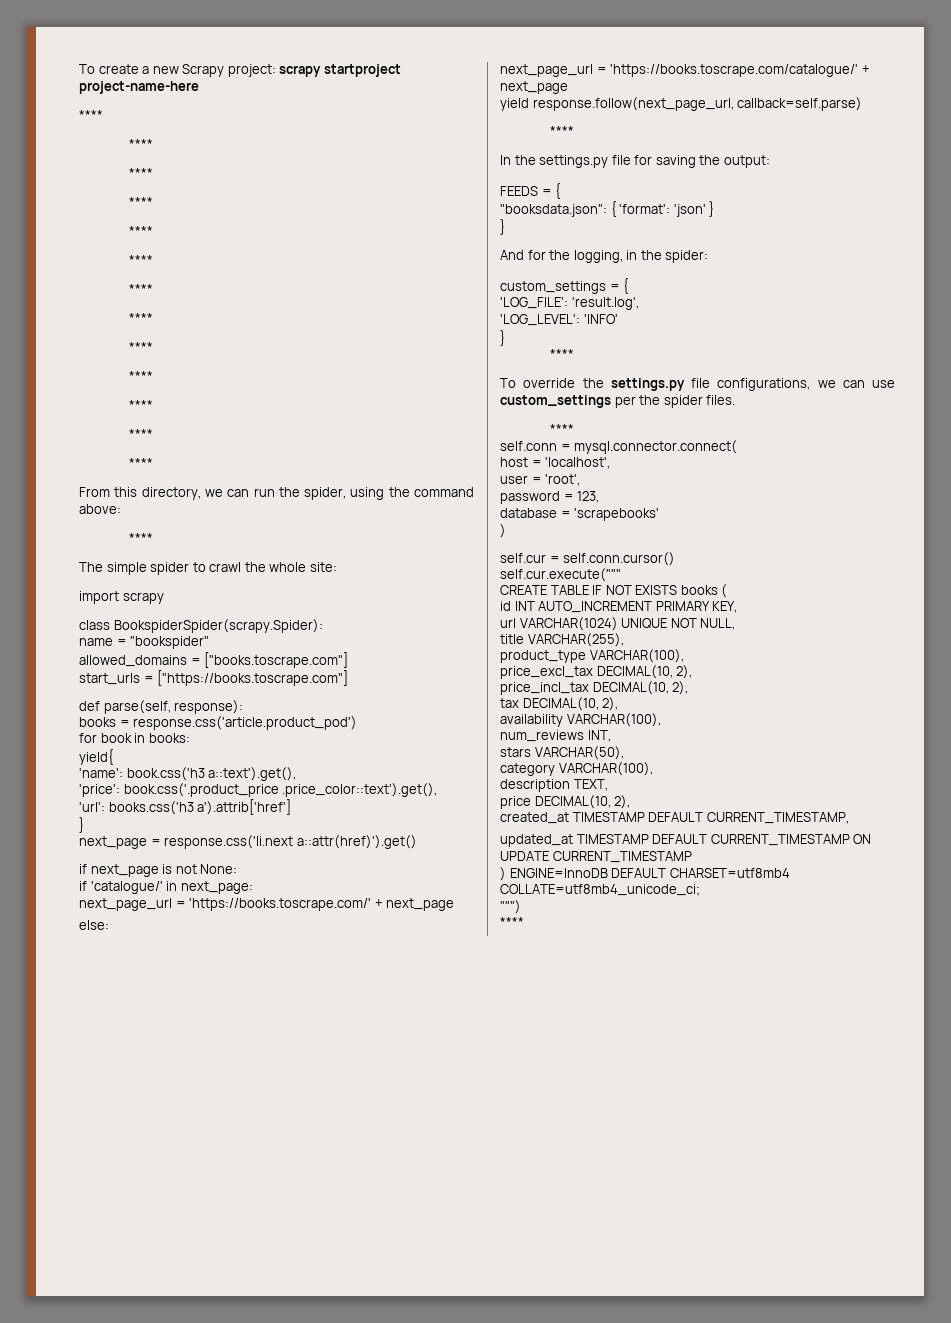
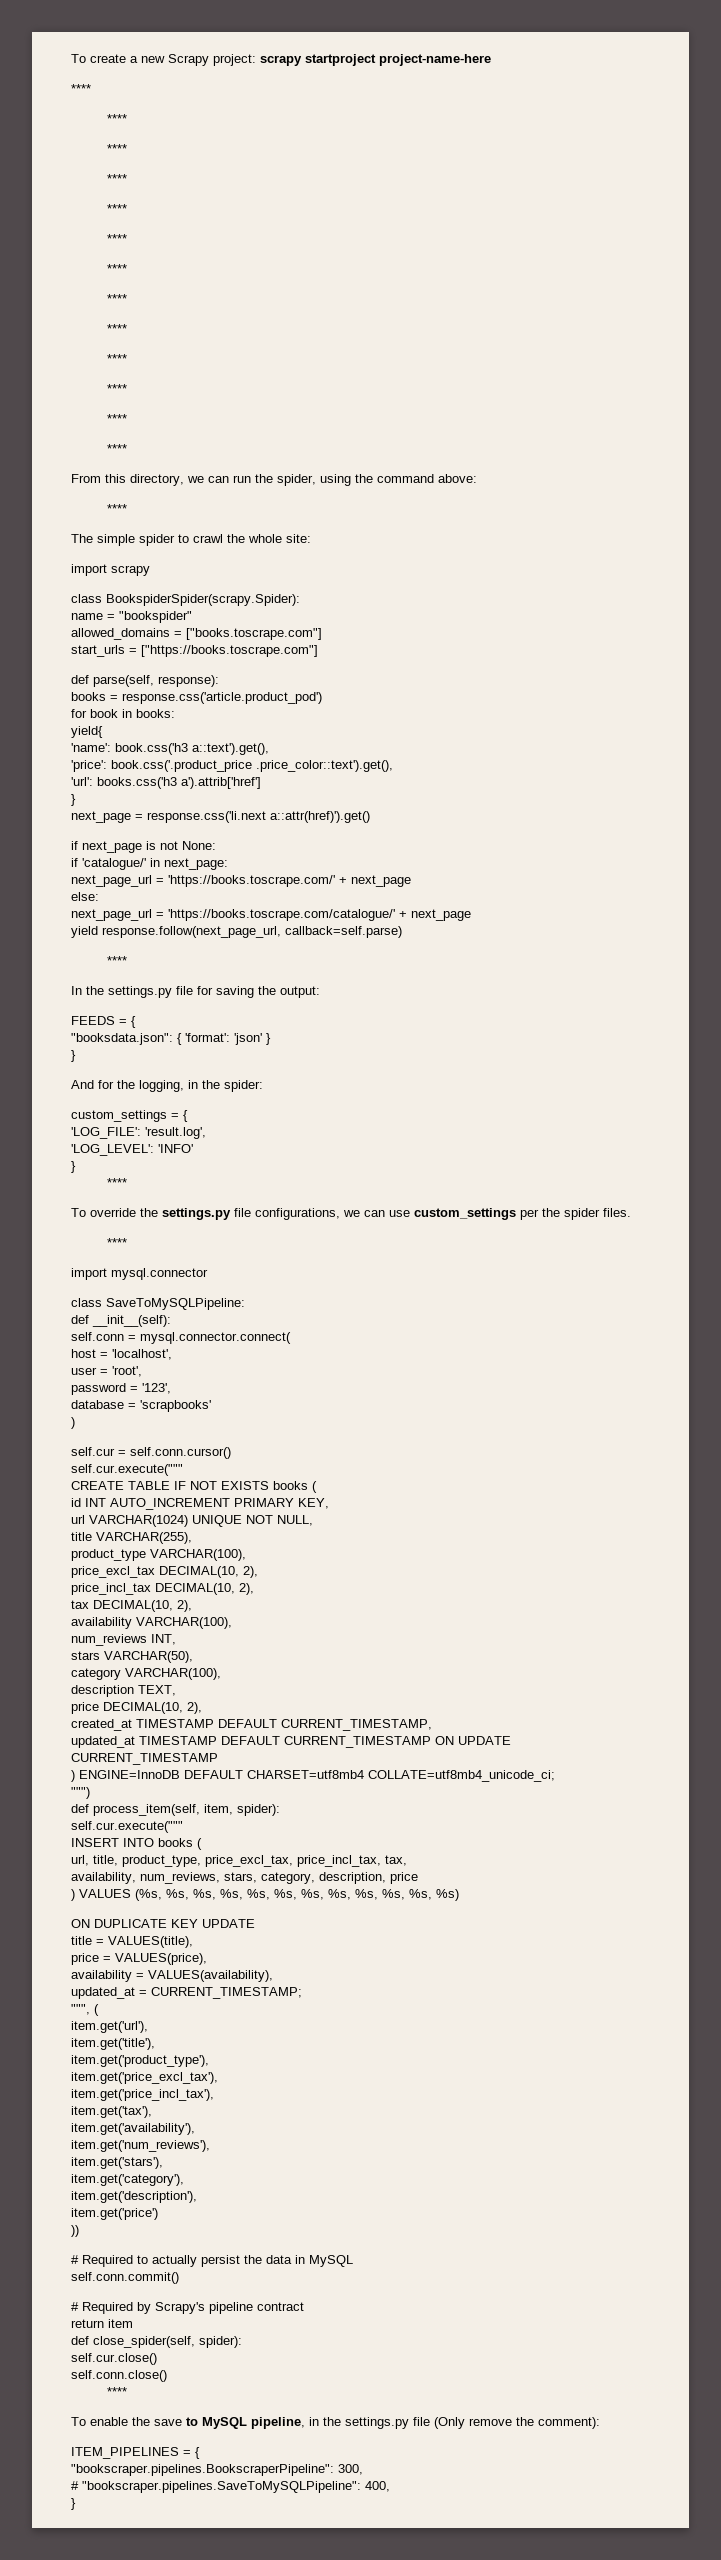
+ import mysql.connector
+ class SaveToMySQLPipeline:
+ def __init__(self):
- password = 123,
+ password = '123',
- database = 'scrapebooks'
+ database = 'scrapbooks'
  """)
+ def process_item(self, item, spider):
+ self.cur.execute("""
+ INSERT INTO books (
+ url, title, product_type, price_excl_tax, price_incl_tax, tax,
+ availability, num_reviews, stars, category, description, price
+ ) VALUES (%s, %s, %s, %s, %s, %s, %s, %s, %s, %s, %s, %s)
+ ON DUPLICATE KEY UPDATE
+ title = VALUES(title),
+ price = VALUES(price),
+ availability = VALUES(availability),
+ updated_at = CURRENT_TIMESTAMP;
+ """, (
+ item.get('url'),
+ item.get('title'),
+ item.get('product_type'),
+ item.get('price_excl_tax'),
+ item.get('price_incl_tax'),
+ item.get('tax'),
+ item.get('availability'),
+ item.get('num_reviews'),
+ item.get('stars'),
+ item.get('category'),
+ item.get('description'),
+ item.get('price')
+ ))
+ # Required to actually persist the data in MySQL
+ self.conn.commit()
+ # Required by Scrapy's pipeline contract
+ return item
+ def close_spider(self, spider):
+ self.cur.close()
+ self.conn.close()
  ****
+ To enable the save to MySQL pipeline, in the settings.py file (Only remove the comment):
+ ITEM_PIPELINES = {
+ "bookscraper.pipelines.BookscraperPipeline": 300,
+ # "bookscraper.pipelines.SaveToMySQLPipeline": 400,
+ }

